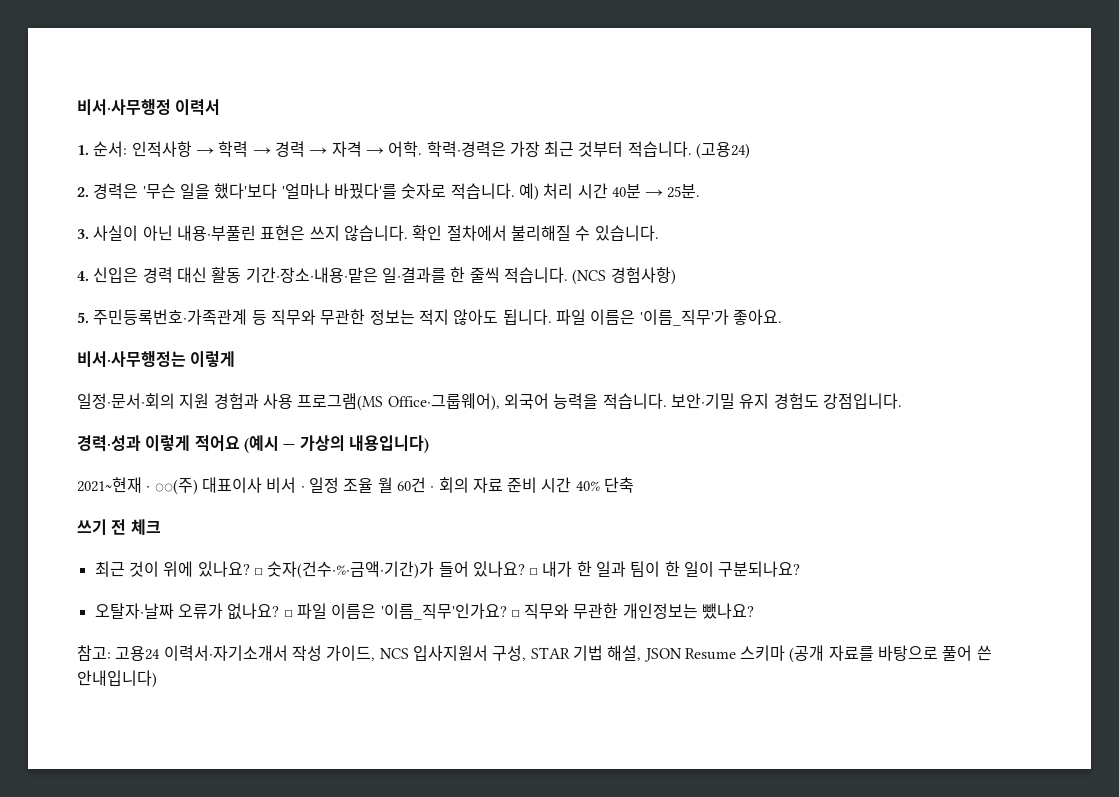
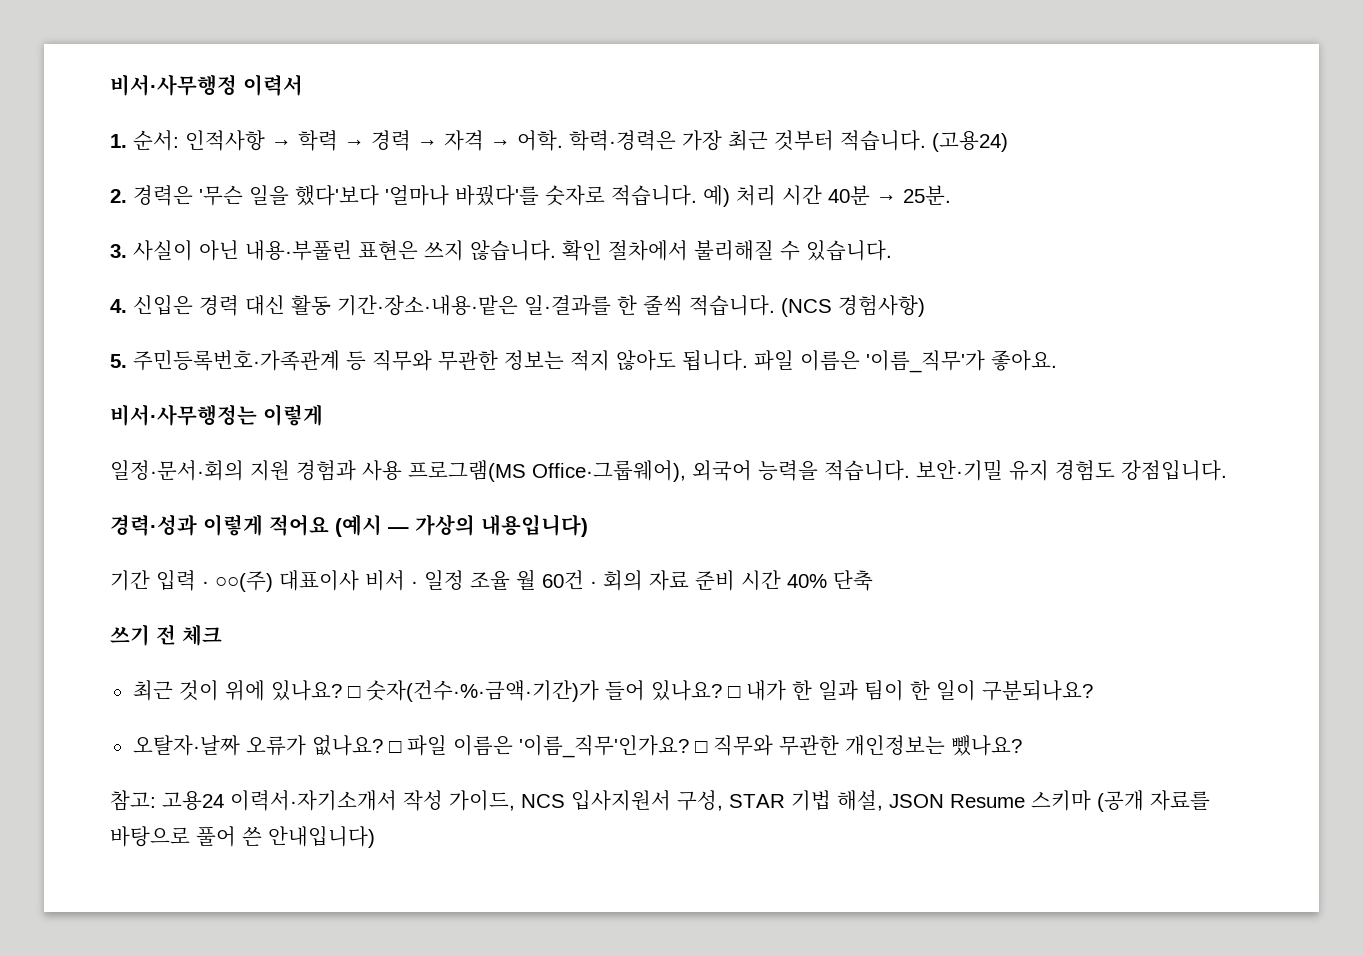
- 2021~현재 · ○○(주) 대표이사 비서 · 일정 조율 월 60건 · 회의 자료 준비 시간 40% 단축
+ 기간 입력 · ○○(주) 대표이사 비서 · 일정 조율 월 60건 · 회의 자료 준비 시간 40% 단축

